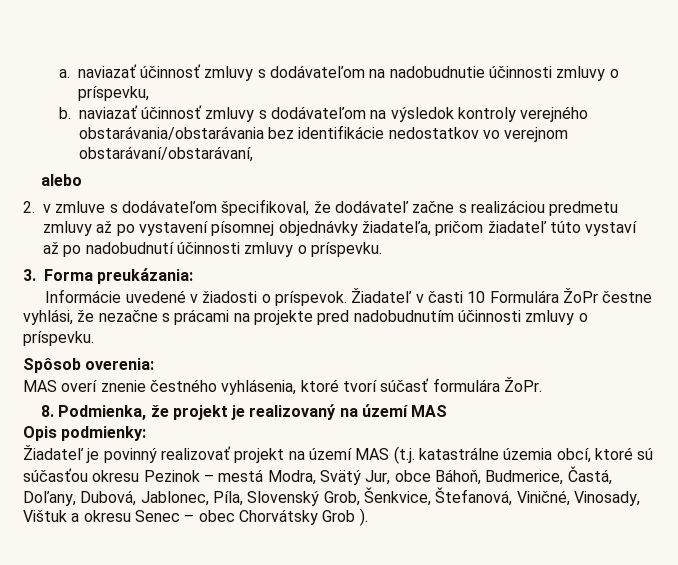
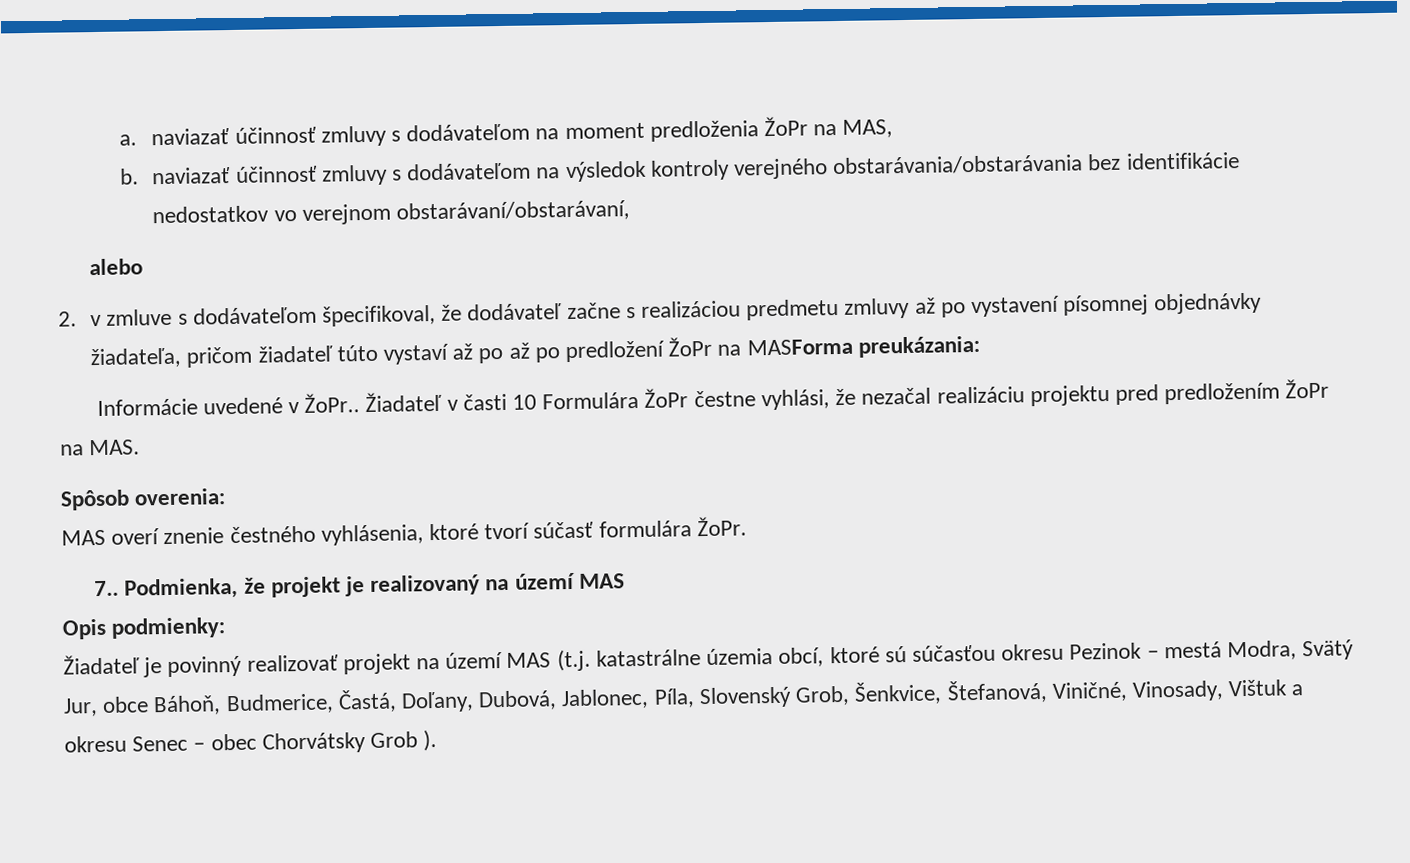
- a. naviazať účinnosť zmluvy s dodávateľom na nadobudnutie účinnosti zmluvy o príspevku,
+ a. naviazať účinnosť zmluvy s dodávateľom na moment predloženia ŽoPr na MAS,
- 2. v zmluve s dodávateľom špecifikoval, že dodávateľ začne s realizáciou predmetu zmluvy až po vystavení písomnej objednávky žiadateľa, pričom žiadateľ túto vystaví až po nadobudnutí účinnosti zmluvy o príspevku.
- 3. Forma preukázania:
+ 2. v zmluve s dodávateľom špecifikoval, že dodávateľ začne s realizáciou predmetu zmluvy až po vystavení písomnej objednávky žiadateľa, pričom žiadateľ túto vystaví až po až po predložení ŽoPr na MASForma preukázania:
- Informácie uvedené v žiadosti o príspevok.
+ Informácie uvedené v ŽoPr..
- Žiadateľ v časti 10 Formulára ŽoPr čestne vyhlási, že nezačne s prácami na projekte pred nadobudnutím účinnosti zmluvy o príspevku.
+ Žiadateľ v časti 10 Formulára ŽoPr čestne vyhlási, že nezačal realizáciu projektu pred predložením ŽoPr na MAS.
- 8. Podmienka, že projekt je realizovaný na území MAS
+ 7.. Podmienka, že projekt je realizovaný na území MAS

